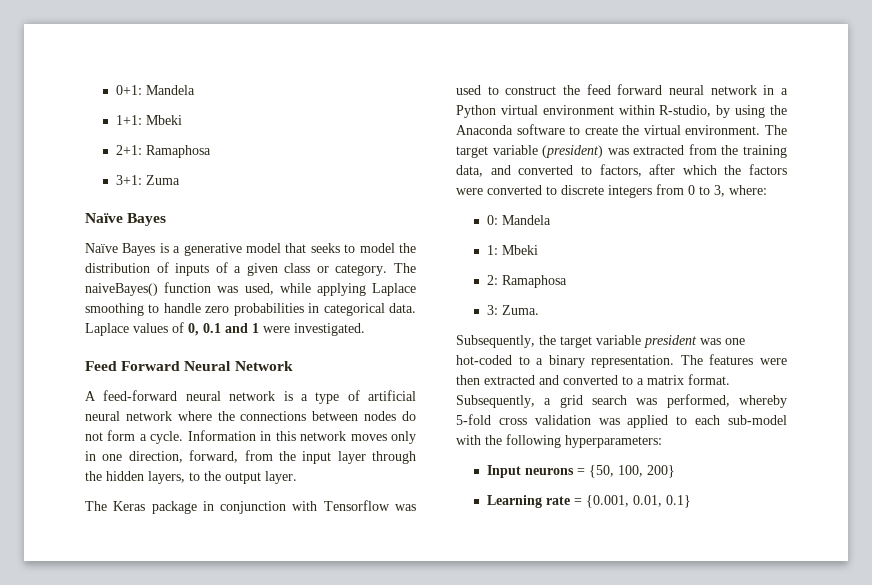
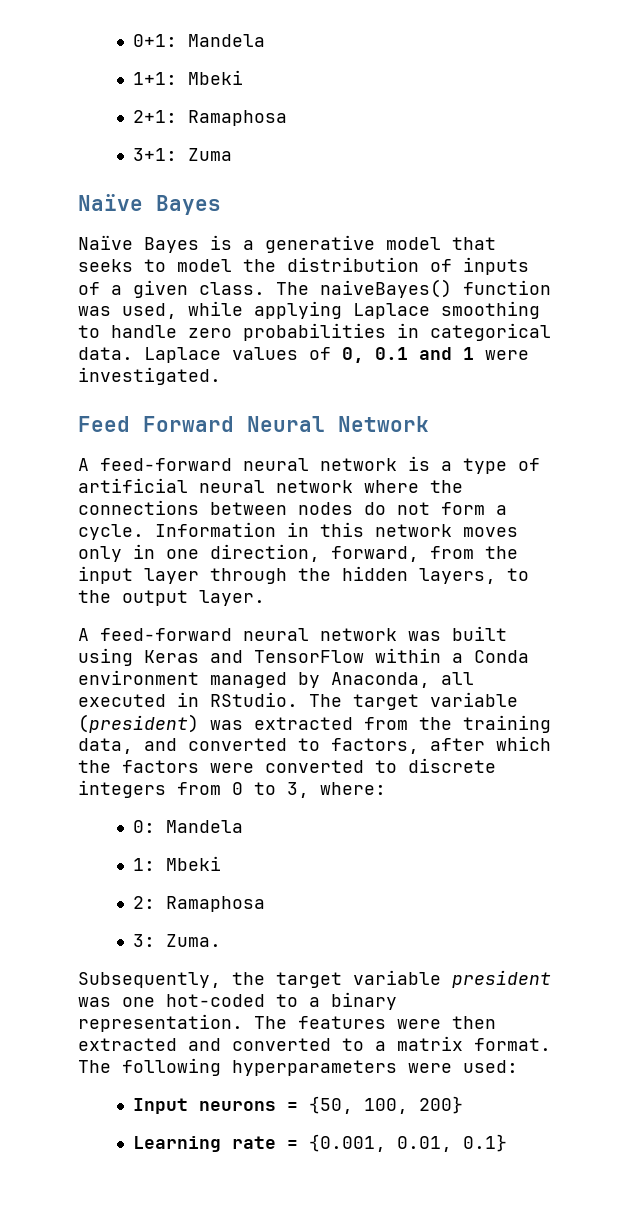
- Naïve Bayes is a generative model that seeks to model the distribution of inputs of a given class or category.
+ Naïve Bayes is a generative model that seeks to model the distribution of inputs of a given class.
- The Keras package in conjunction with Tensorflow was used to construct the feed forward neural network in a Python virtual environment within R-studio, by using the Anaconda software to create the virtual environment.
+ A feed-forward neural network was built using Keras and TensorFlow within a Conda environment managed by Anaconda, all executed in RStudio.
- Subsequently, a grid search was performed, whereby 5-fold cross validation was applied to each sub-model with the following hyperparameters:
+ The following hyperparameters were used:

